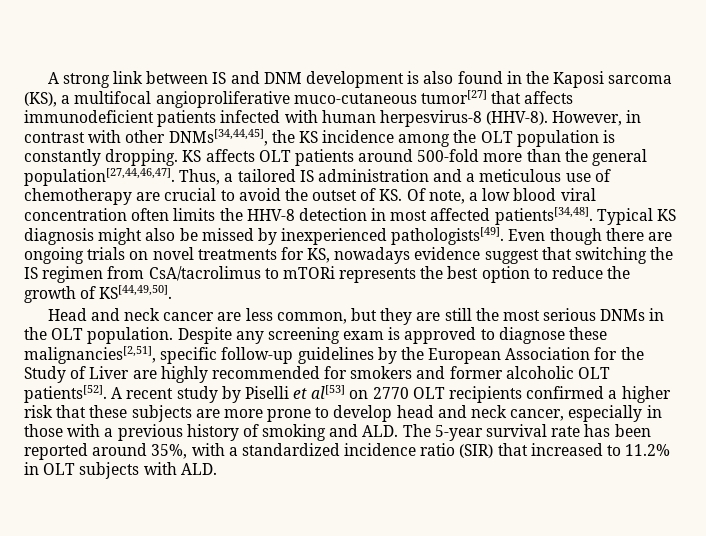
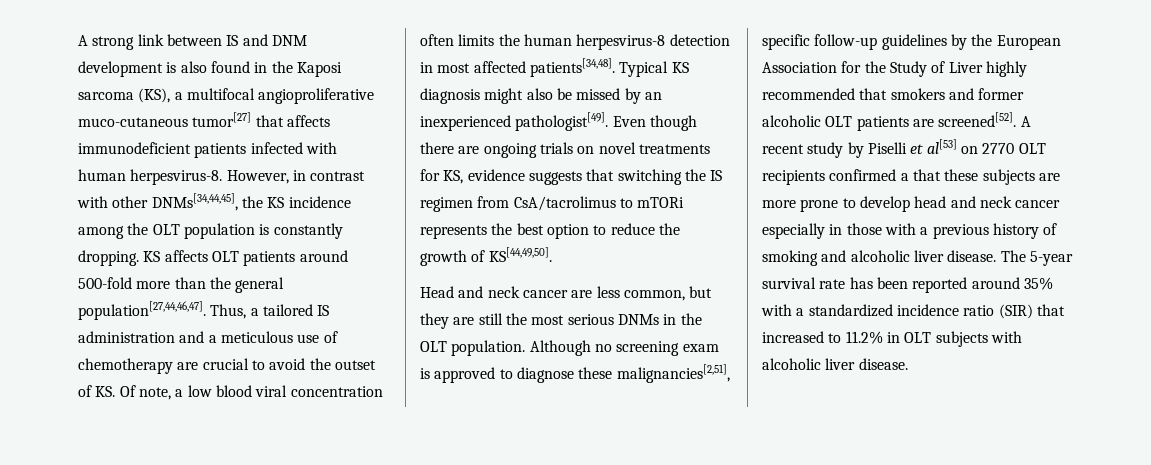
- A strong link between IS and DNM development is also found in the Kaposi sarcoma (KS), a multifocal angioproliferative muco-cutaneous tumor[27] that affects immunodeficient patients infected with human herpesvirus-8 (HHV-8).
+ A strong link between IS and DNM development is also found in the Kaposi sarcoma (KS), a multifocal angioproliferative muco-cutaneous tumor[27] that affects immunodeficient patients infected with human herpesvirus-8.
- Thus, a tailored IS administration and a meticulous use of chemotherapy are crucial to avoid the outset of KS. Of note, a low blood viral concentration often limits the HHV-8 detection in most affected patients[34,48].
+ Thus, a tailored IS administration and a meticulous use of chemotherapy are crucial to avoid the outset of KS. Of note, a low blood viral concentration often limits the human herpesvirus-8 detection in most affected patients[34,48].
- Typical KS diagnosis might also be missed by inexperienced pathologists[49].
+ Typical KS diagnosis might also be missed by an inexperienced pathologist[49].
- Even though there are ongoing trials on novel treatments for KS, nowadays evidence suggest that switching the IS regimen from CsA/tacrolimus to mTORi represents the best option to reduce the growth of KS[44,49,50].
+ Even though there are ongoing trials on novel treatments for KS, evidence suggests that switching the IS regimen from CsA/tacrolimus to mTORi represents the best option to reduce the growth of KS[44,49,50].
- Despite any screening exam is approved to diagnose these malignancies[2,51], specific follow-up guidelines by the European Association for the Study of Liver are highly recommended for smokers and former alcoholic OLT patients[52].
+ Although no screening exam is approved to diagnose these malignancies[2,51], specific follow-up guidelines by the European Association for the Study of Liver highly recommended that smokers and former alcoholic OLT patients are screened[52].
- A recent study by Piselli et al[53] on 2770 OLT recipients confirmed a higher risk that these subjects are more prone to develop head and neck cancer, especially in those with a previous history of smoking and ALD. The 5-year survival rate has been reported around 35%, with a standardized incidence ratio (SIR) that increased to 11.2% in OLT subjects with ALD.
+ A recent study by Piselli et al[53] on 2770 OLT recipients confirmed a that these subjects are more prone to develop head and neck cancer especially in those with a previous history of smoking and alcoholic liver disease. The 5-year survival rate has been reported around 35% with a standardized incidence ratio (SIR) that increased to 11.2% in OLT subjects with alcoholic liver disease.

